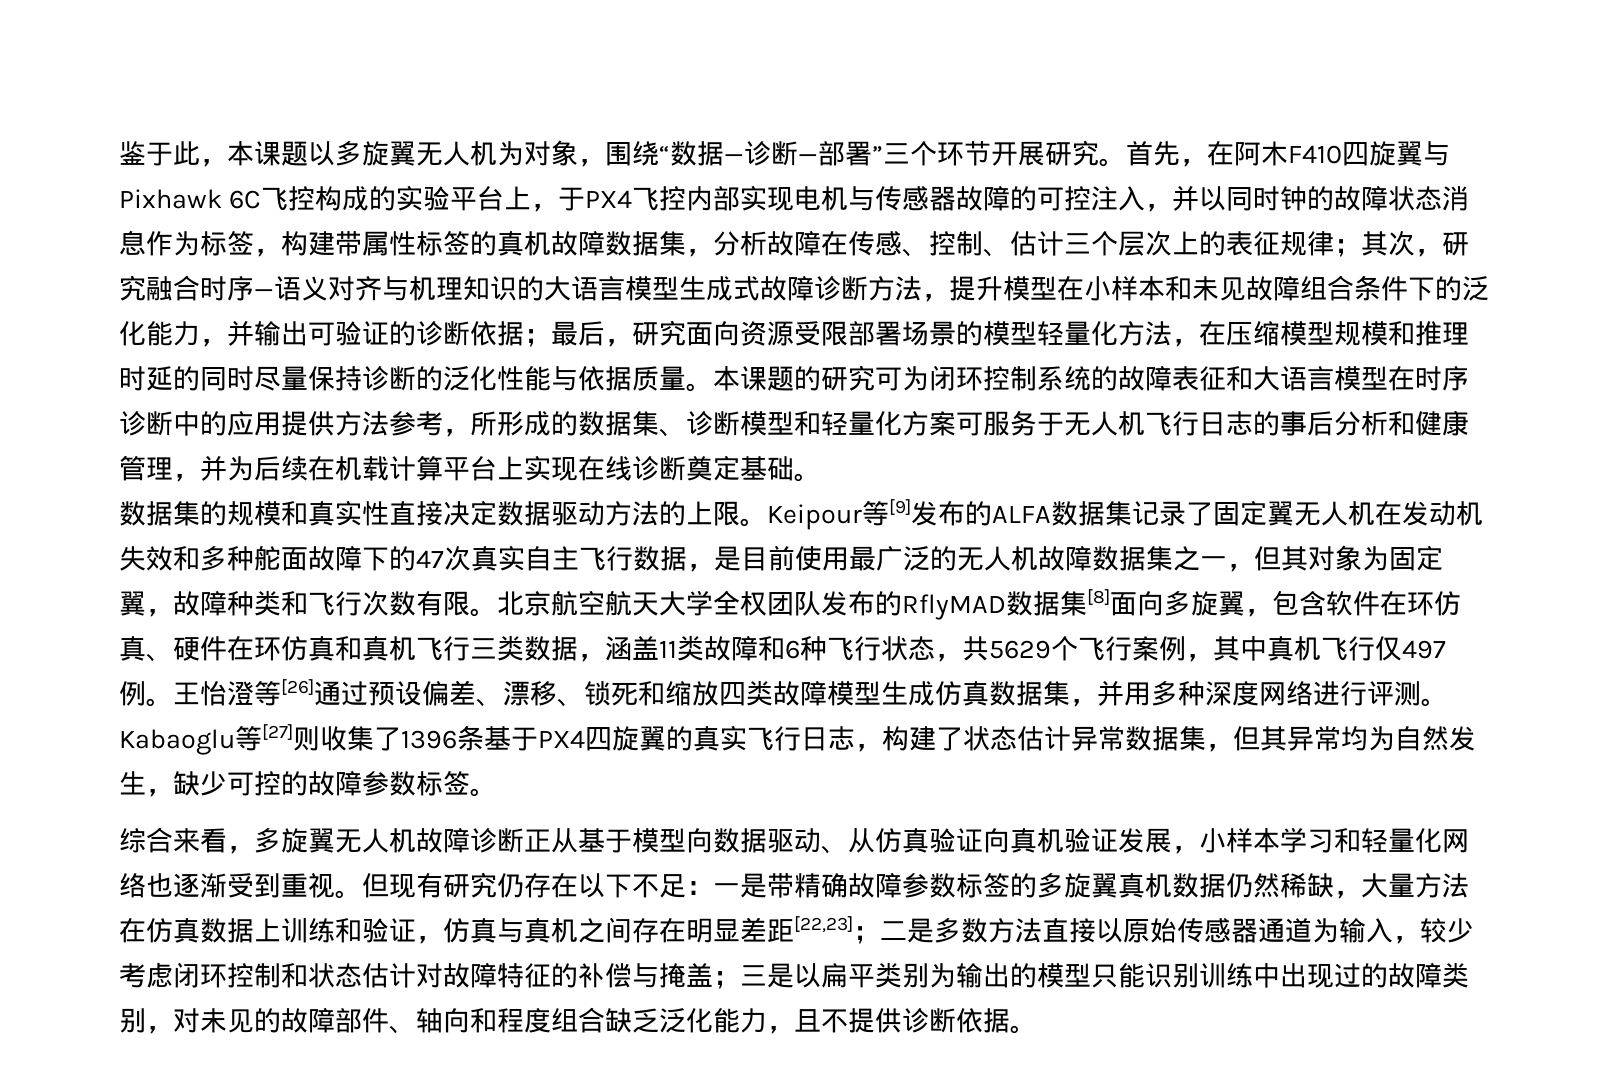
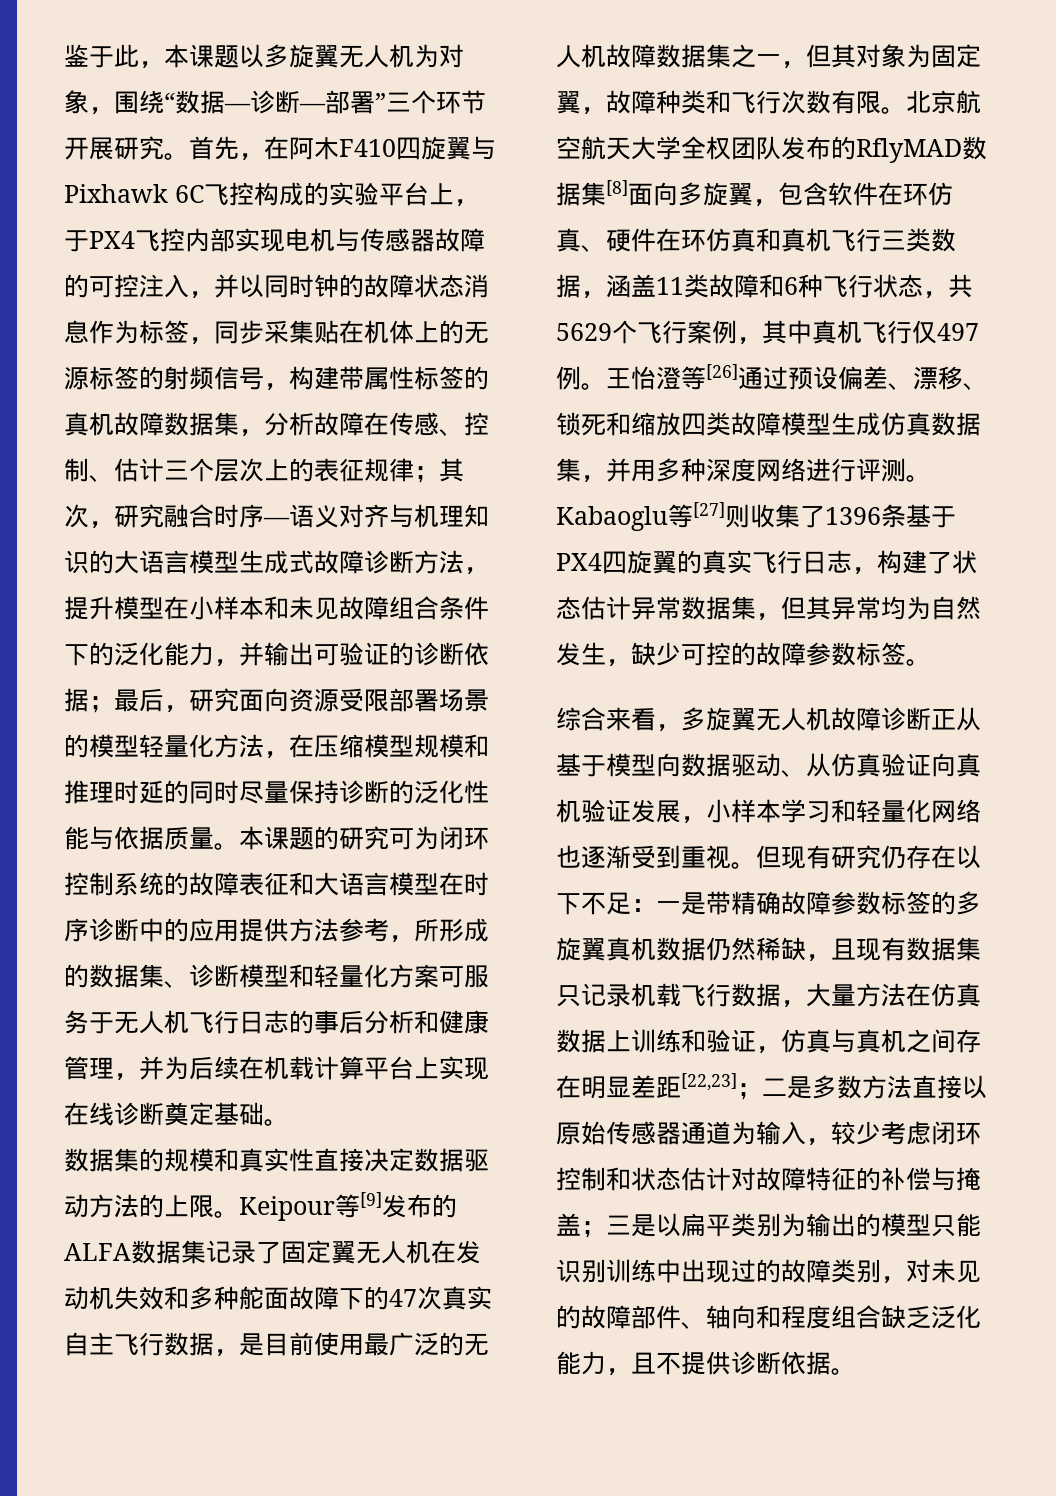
- 首先，在阿木F410四旋翼与Pixhawk 6C飞控构成的实验平台上，于PX4飞控内部实现电机与传感器故障的可控注入，并以同时钟的故障状态消息作为标签，构建带属性标签的真机故障数据集，分析故障在传感、控制、估计三个层次上的表征规律；
+ 首先，在阿木F410四旋翼与Pixhawk 6C飞控构成的实验平台上，于PX4飞控内部实现电机与传感器故障的可控注入，并以同时钟的故障状态消息作为标签，同步采集贴在机体上的无源标签的射频信号，构建带属性标签的真机故障数据集，分析故障在传感、控制、估计三个层次上的表征规律；
- 一是带精确故障参数标签的多旋翼真机数据仍然稀缺，大量方法在仿真数据上训练和验证，仿真与真机之间存在明显差距[22,23]；
+ 一是带精确故障参数标签的多旋翼真机数据仍然稀缺，且现有数据集只记录机载飞行数据，大量方法在仿真数据上训练和验证，仿真与真机之间存在明显差距[22,23]；

